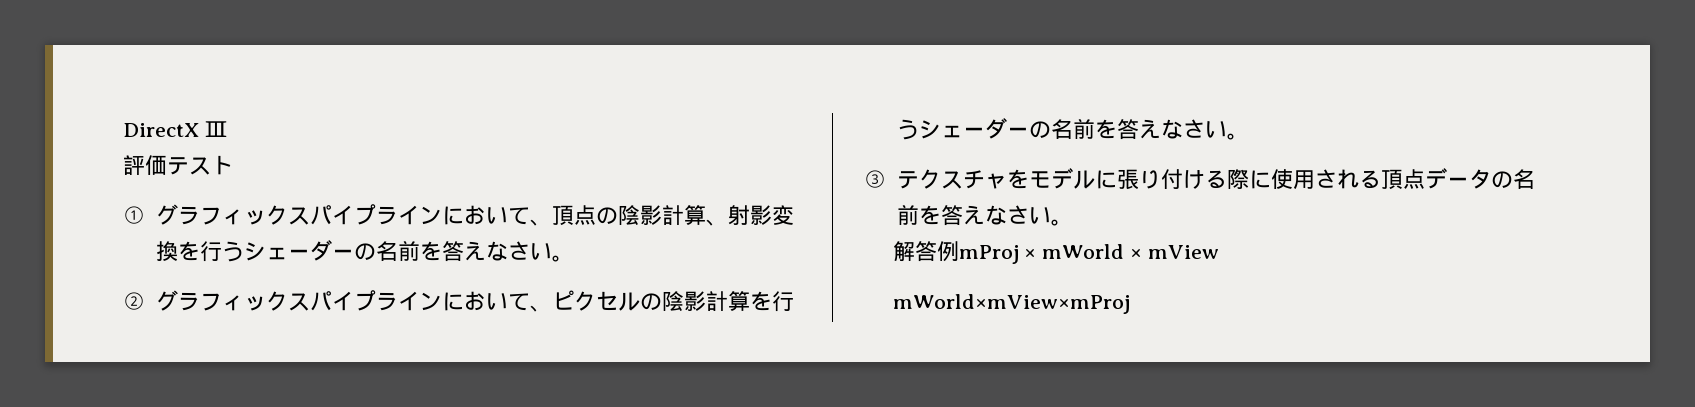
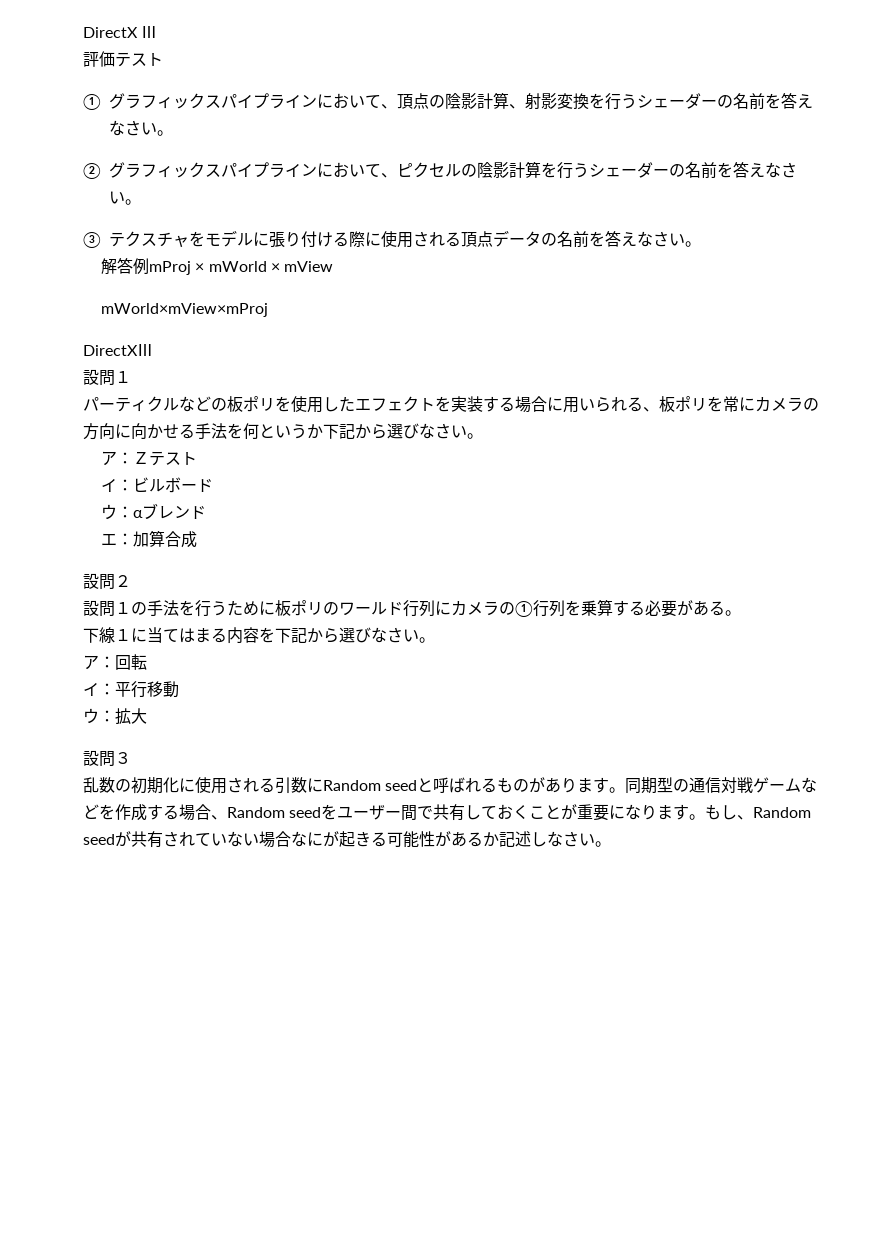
+ DirectXⅢ
+ 設問１
+ パーティクルなどの板ポリを使用したエフェクトを実装する場合に用いられる、板ポリを常にカメラの方向に向かせる手法を何というか下記から選びなさい。
+ ア：Ｚテスト
+ イ：ビルボード
+ ウ：αブレンド
+ エ：加算合成
+ 設問２
+ 設問１の手法を行うために板ポリのワールド行列にカメラの①行列を乗算する必要がある。
+ 下線１に当てはまる内容を下記から選びなさい。
+ ア：回転
+ イ：平行移動
+ ウ：拡大
+ 設問３
+ 乱数の初期化に使用される引数にRandom seedと呼ばれるものがあります。同期型の通信対戦ゲームなどを作成する場合、Random seedをユーザー間で共有しておくことが重要になります。もし、Random seedが共有されていない場合なにが起きる可能性があるか記述しなさい。

